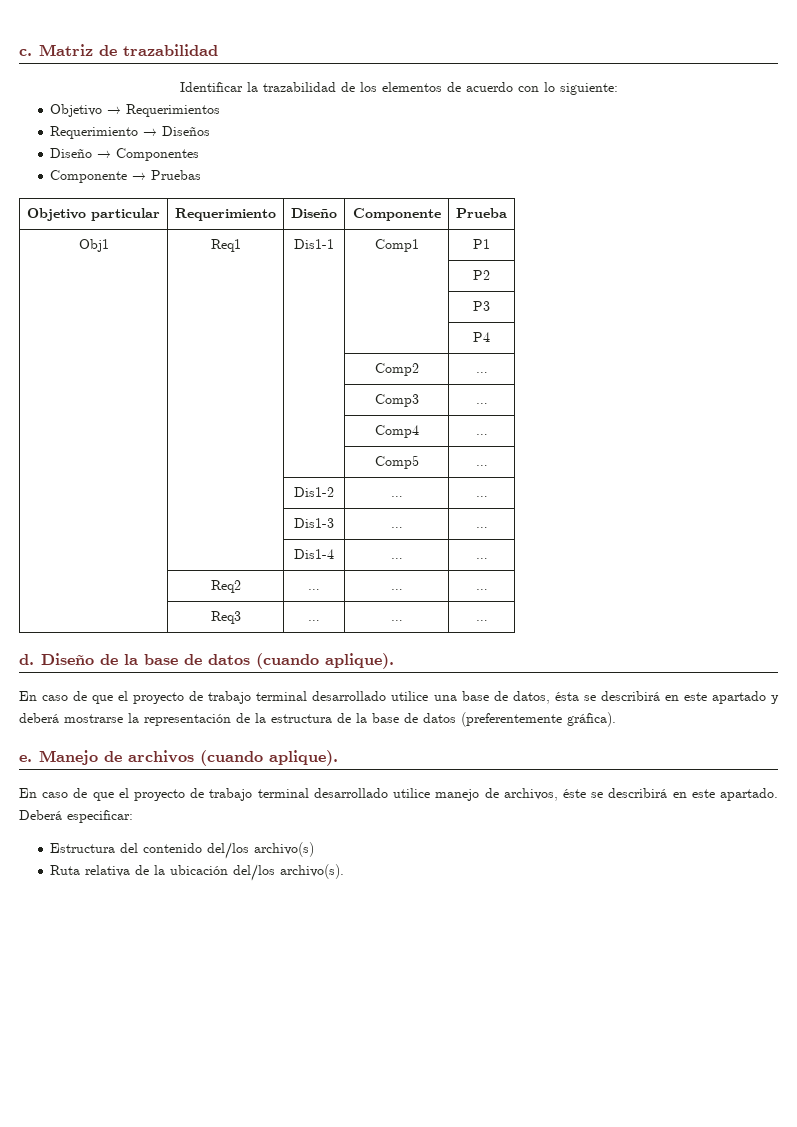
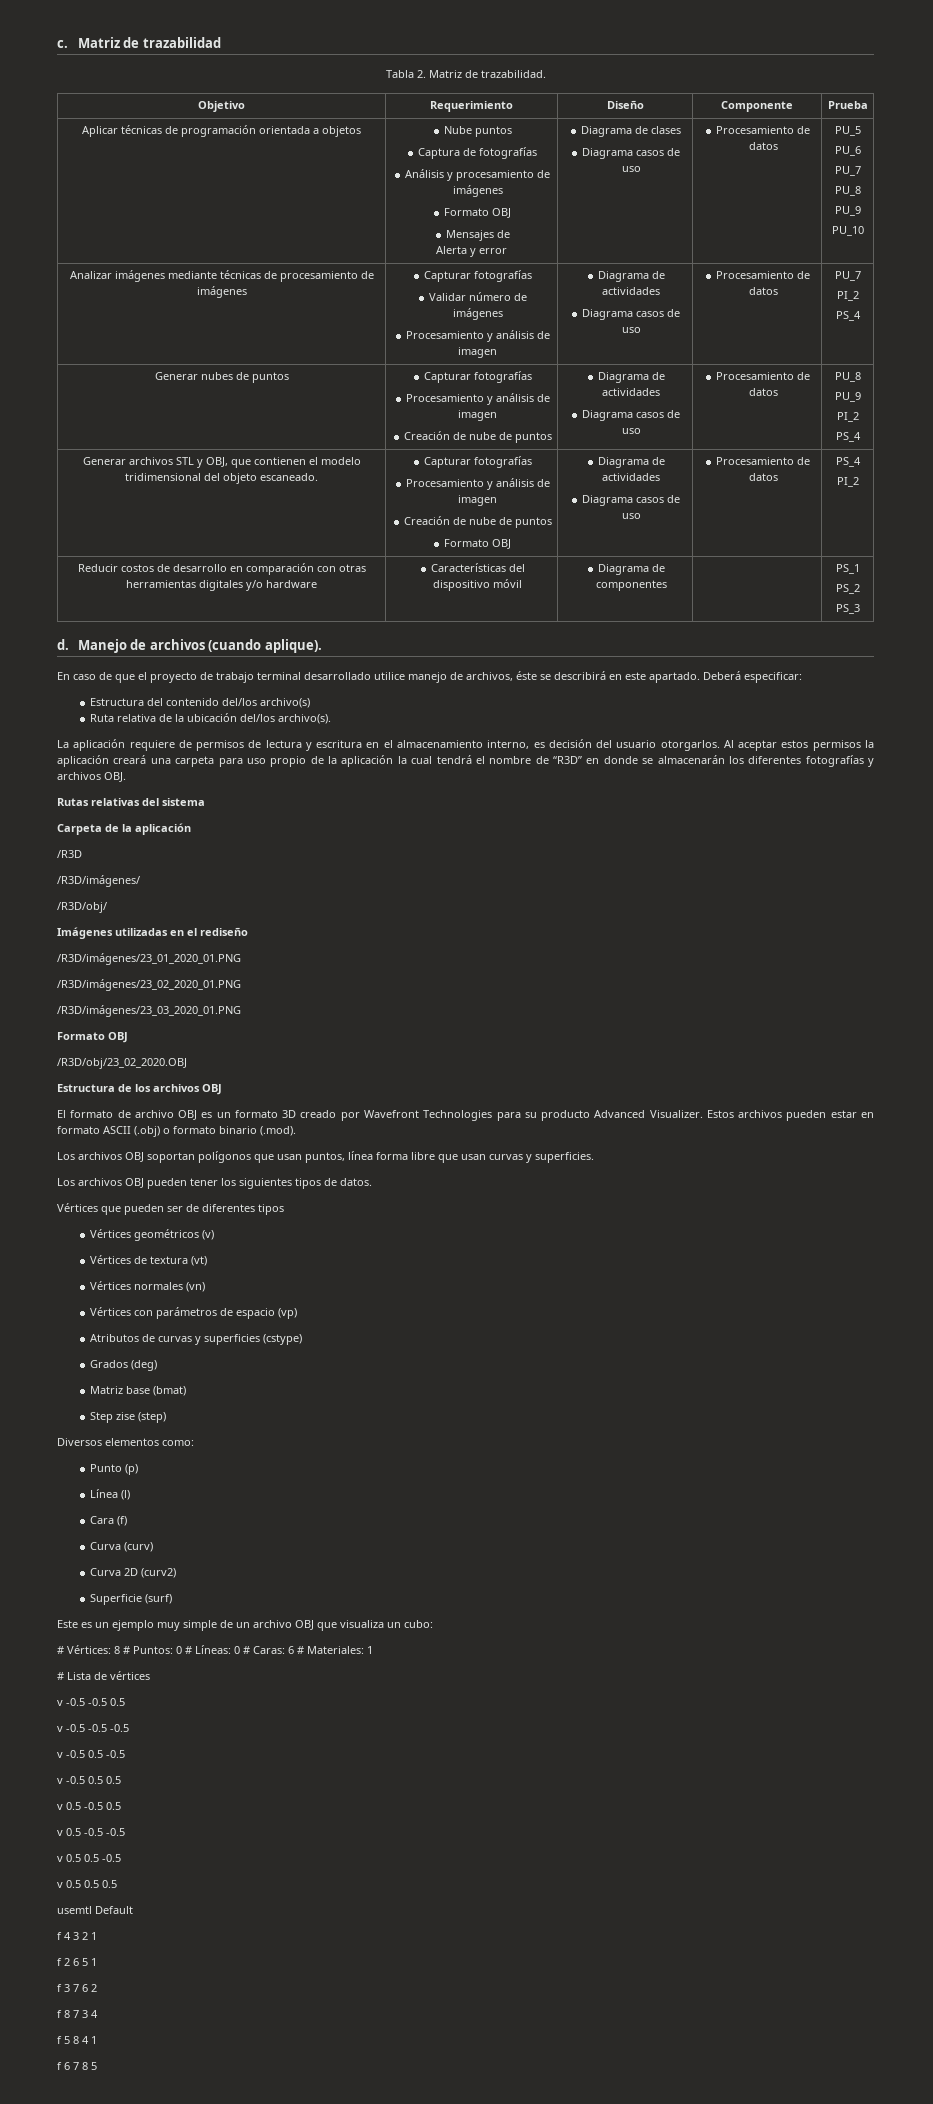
- Identificar la trazabilidad de los elementos de acuerdo con lo siguiente:
- Objetivo → Requerimientos
- Requerimiento → Diseños
- Diseño → Componentes
- Componente → Pruebas
- Objetivo particular | Requerimiento | Diseño | Componente | Prueba
+ Tabla 2. Matriz de trazabilidad.
+ Objetivo | Requerimiento | Diseño | Componente | Prueba
- Obj1 | Req1 | Dis1-1 | Comp1 | P1
- | | | | P2
- | | | | P3
- | | | | P4
- | | | Comp2 | …
- | | | Comp3 | …
- | | | Comp4 | …
- | | | Comp5 | …
- | | Dis1-2 | … | …
- | | Dis1-3 | … | …
- | | Dis1-4 | … | …
- | Req2 | … | … | …
- | Req3 | … | … | …
- d. Diseño de la base de datos (cuando aplique).
- En caso de que el proyecto de trabajo terminal desarrollado utilice una base de datos, ésta se describirá en este apartado y deberá mostrarse la representación de la estructura de la base de datos (preferentemente gráfica).
- e.
+ Aplicar técnicas de programación orientada a objetos | Nube puntos
+ Captura de fotografías
+ Análisis y procesamiento de imágenes
+ Formato OBJ
+ Mensajes de
+ Alerta y error | Diagrama de clases
+ Diagrama casos de uso | Procesamiento de datos | PU_5
+ PU_6
+ PU_7
+ PU_8
+ PU_9
+ PU_10
+ Analizar imágenes mediante técnicas de procesamiento de imágenes | Capturar fotografías
+ Validar número de imágenes
+ Procesamiento y análisis de imagen | Diagrama de actividades
+ Diagrama casos de uso | Procesamiento de datos | PU_7
+ PI_2
+ PS_4
+ Generar nubes de puntos | Capturar fotografías
+ Procesamiento y análisis de imagen
+ Creación de nube de puntos | Diagrama de actividades
+ Diagrama casos de uso | Procesamiento de datos | PU_8
+ PU_9
+ PI_2
+ PS_4
+ Generar archivos STL y OBJ, que contienen el modelo tridimensional del objeto escaneado. | Capturar fotografías
+ Procesamiento y análisis de imagen
+ Creación de nube de puntos
+ Formato OBJ | Diagrama de actividades
+ Diagrama casos de uso | Procesamiento de datos | PS_4
+ PI_2
+ Reducir costos de desarrollo en comparación con otras herramientas digitales y/o hardware | Características del dispositivo móvil | Diagrama de componentes | | PS_1
+ PS_2
+ PS_3
+ d.
+ La aplicación requiere de permisos de lectura y escritura en el almacenamiento interno, es decisión del usuario otorgarlos. Al aceptar estos permisos la aplicación creará una carpeta para uso propio de la aplicación la cual tendrá el nombre de “R3D” en donde se almacenarán los diferentes fotografías y archivos OBJ.
+ Rutas relativas del sistema
+ Carpeta de la aplicación
+ /R3D
+ /R3D/imágenes/
+ /R3D/obj/
+ Imágenes utilizadas en el rediseño
+ /R3D/imágenes/23_01_2020_01.PNG
+ /R3D/imágenes/23_02_2020_01.PNG
+ /R3D/imágenes/23_03_2020_01.PNG
+ Formato OBJ
+ /R3D/obj/23_02_2020.OBJ
+ Estructura de los archivos OBJ
+ El formato de archivo OBJ es un formato 3D creado por Wavefront Technologies para su producto Advanced Visualizer. Estos archivos pueden estar en formato ASCII (.obj) o formato binario (.mod).
+ Los archivos OBJ soportan polígonos que usan puntos, línea forma libre que usan curvas y superficies.
+ Los archivos OBJ pueden tener los siguientes tipos de datos.
+ Vértices que pueden ser de diferentes tipos
+ Vértices geométricos (v)
+ Vértices de textura (vt)
+ Vértices normales (vn)
+ Vértices con parámetros de espacio (vp)
+ Atributos de curvas y superficies (cstype)
+ Grados (deg)
+ Matriz base (bmat)
+ Step zise (step)
+ Diversos elementos como:
+ Punto (p)
+ Línea (l)
+ Cara (f)
+ Curva (curv)
+ Curva 2D (curv2)
+ Superficie (surf)
+ Este es un ejemplo muy simple de un archivo OBJ que visualiza un cubo:
+ # Vértices: 8 # Puntos: 0 # Líneas: 0 # Caras: 6 # Materiales: 1
+ # Lista de vértices
+ v -0.5 -0.5 0.5
+ v -0.5 -0.5 -0.5
+ v -0.5 0.5 -0.5
+ v -0.5 0.5 0.5
+ v 0.5 -0.5 0.5
+ v 0.5 -0.5 -0.5
+ v 0.5 0.5 -0.5
+ v 0.5 0.5 0.5
+ usemtl Default
+ f 4 3 2 1
+ f 2 6 5 1
+ f 3 7 6 2
+ f 8 7 3 4
+ f 5 8 4 1
+ f 6 7 8 5

